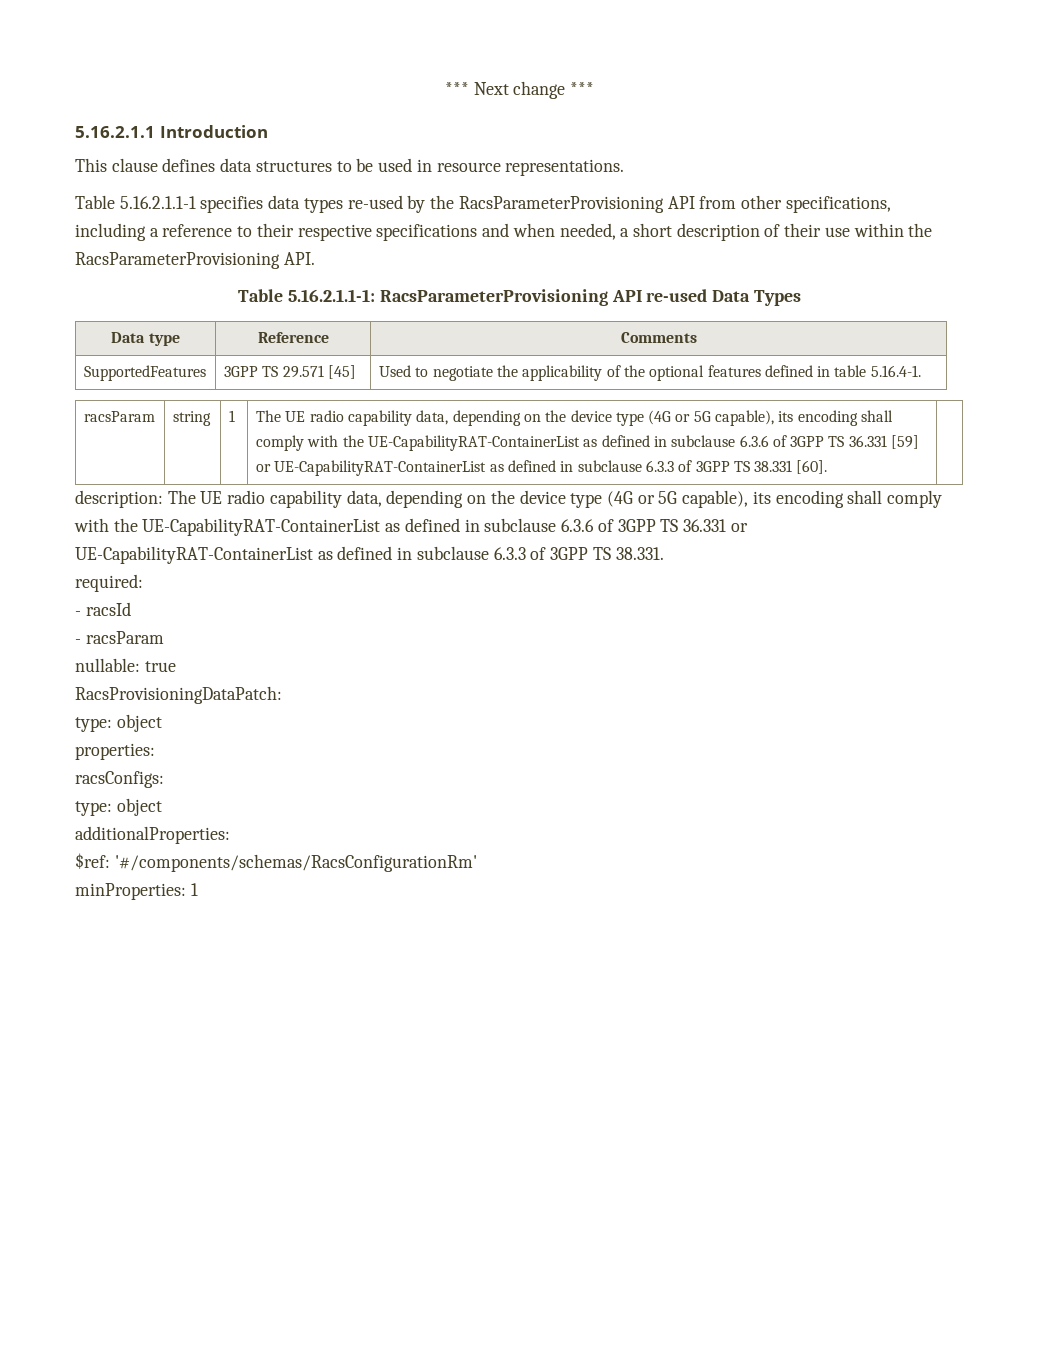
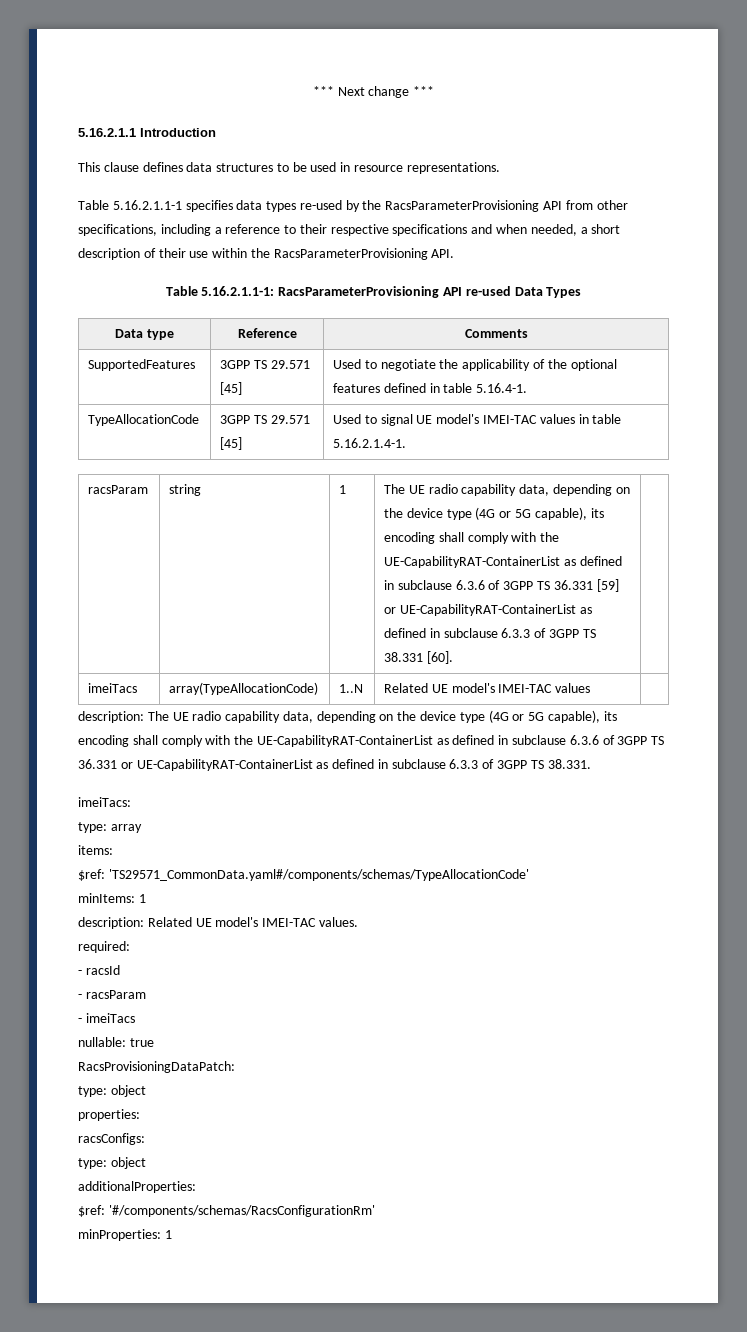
+ TypeAllocationCode | 3GPP TS 29.571 [45] | Used to signal UE model's IMEI-TAC values in table 5.16.2.1.4-1.
+ imeiTacs | array(TypeAllocationCode) | 1..N | Related UE model's IMEI-TAC values |
+ imeiTacs:
+ type: array
+ items:
+ $ref: 'TS29571_CommonData.yaml#/components/schemas/TypeAllocationCode'
+ minItems: 1
+ description: Related UE model's IMEI-TAC values.
+ - imeiTacs

